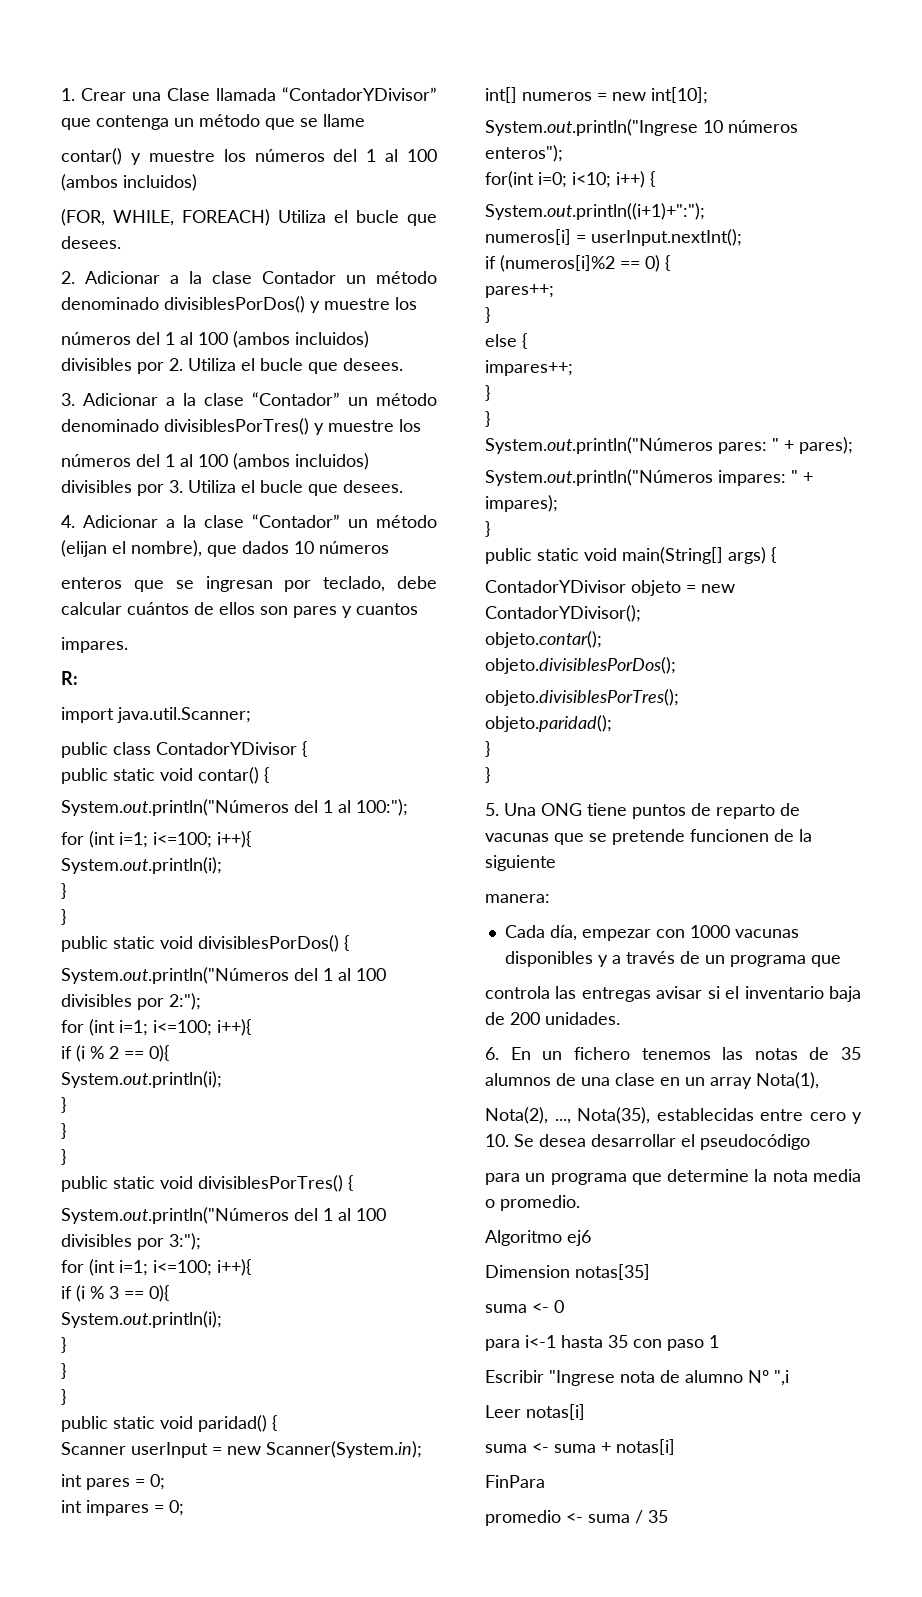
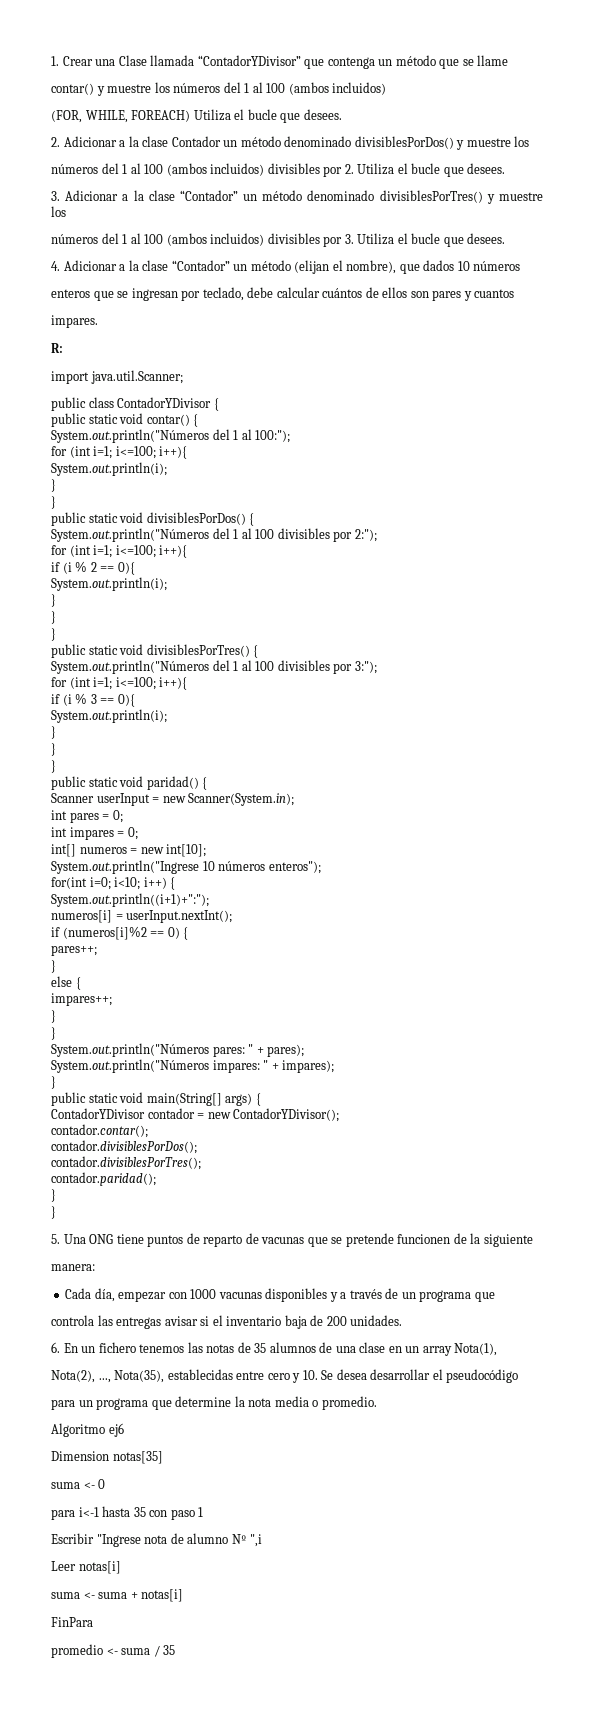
- ContadorYDivisor objeto = new ContadorYDivisor();
+ ContadorYDivisor contador = new ContadorYDivisor();
- objeto.contar();
- objeto.divisiblesPorDos();
- objeto.divisiblesPorTres();
- objeto.paridad();
+ contador.contar();
+ contador.divisiblesPorDos();
+ contador.divisiblesPorTres();
+ contador.paridad();

